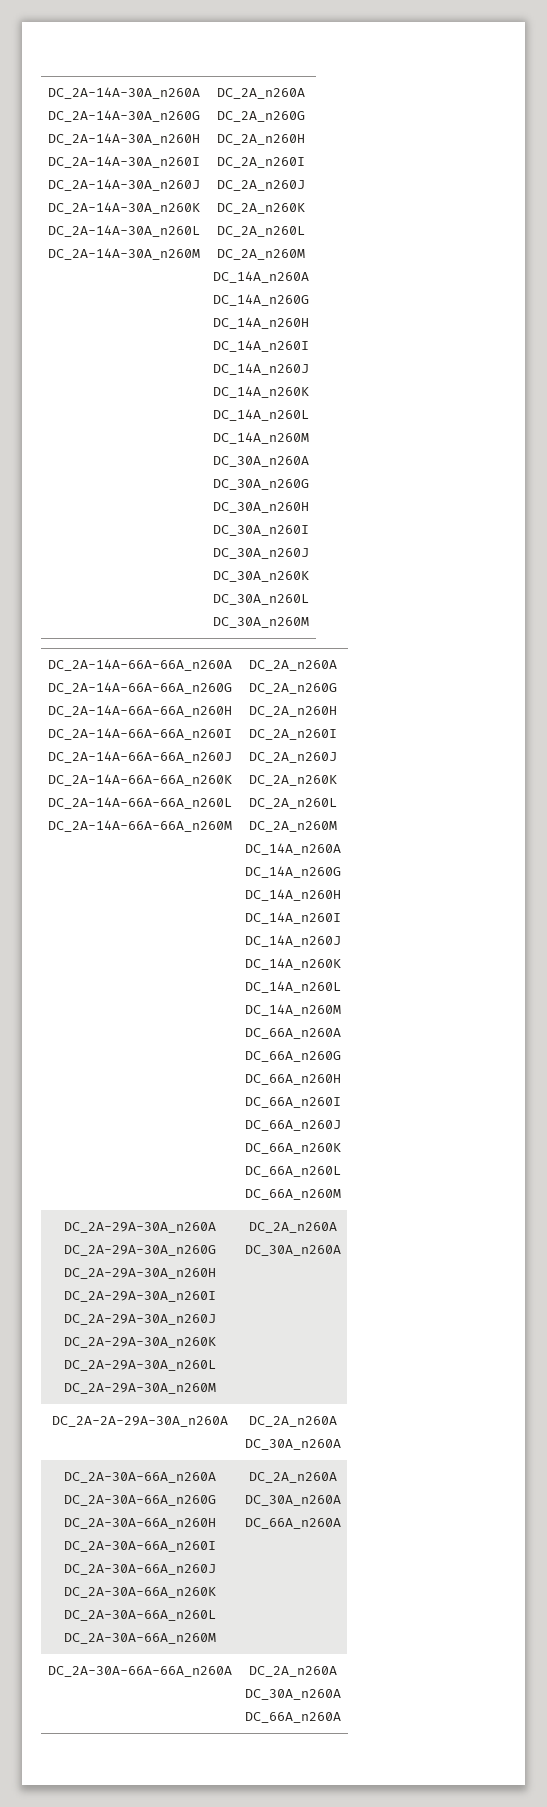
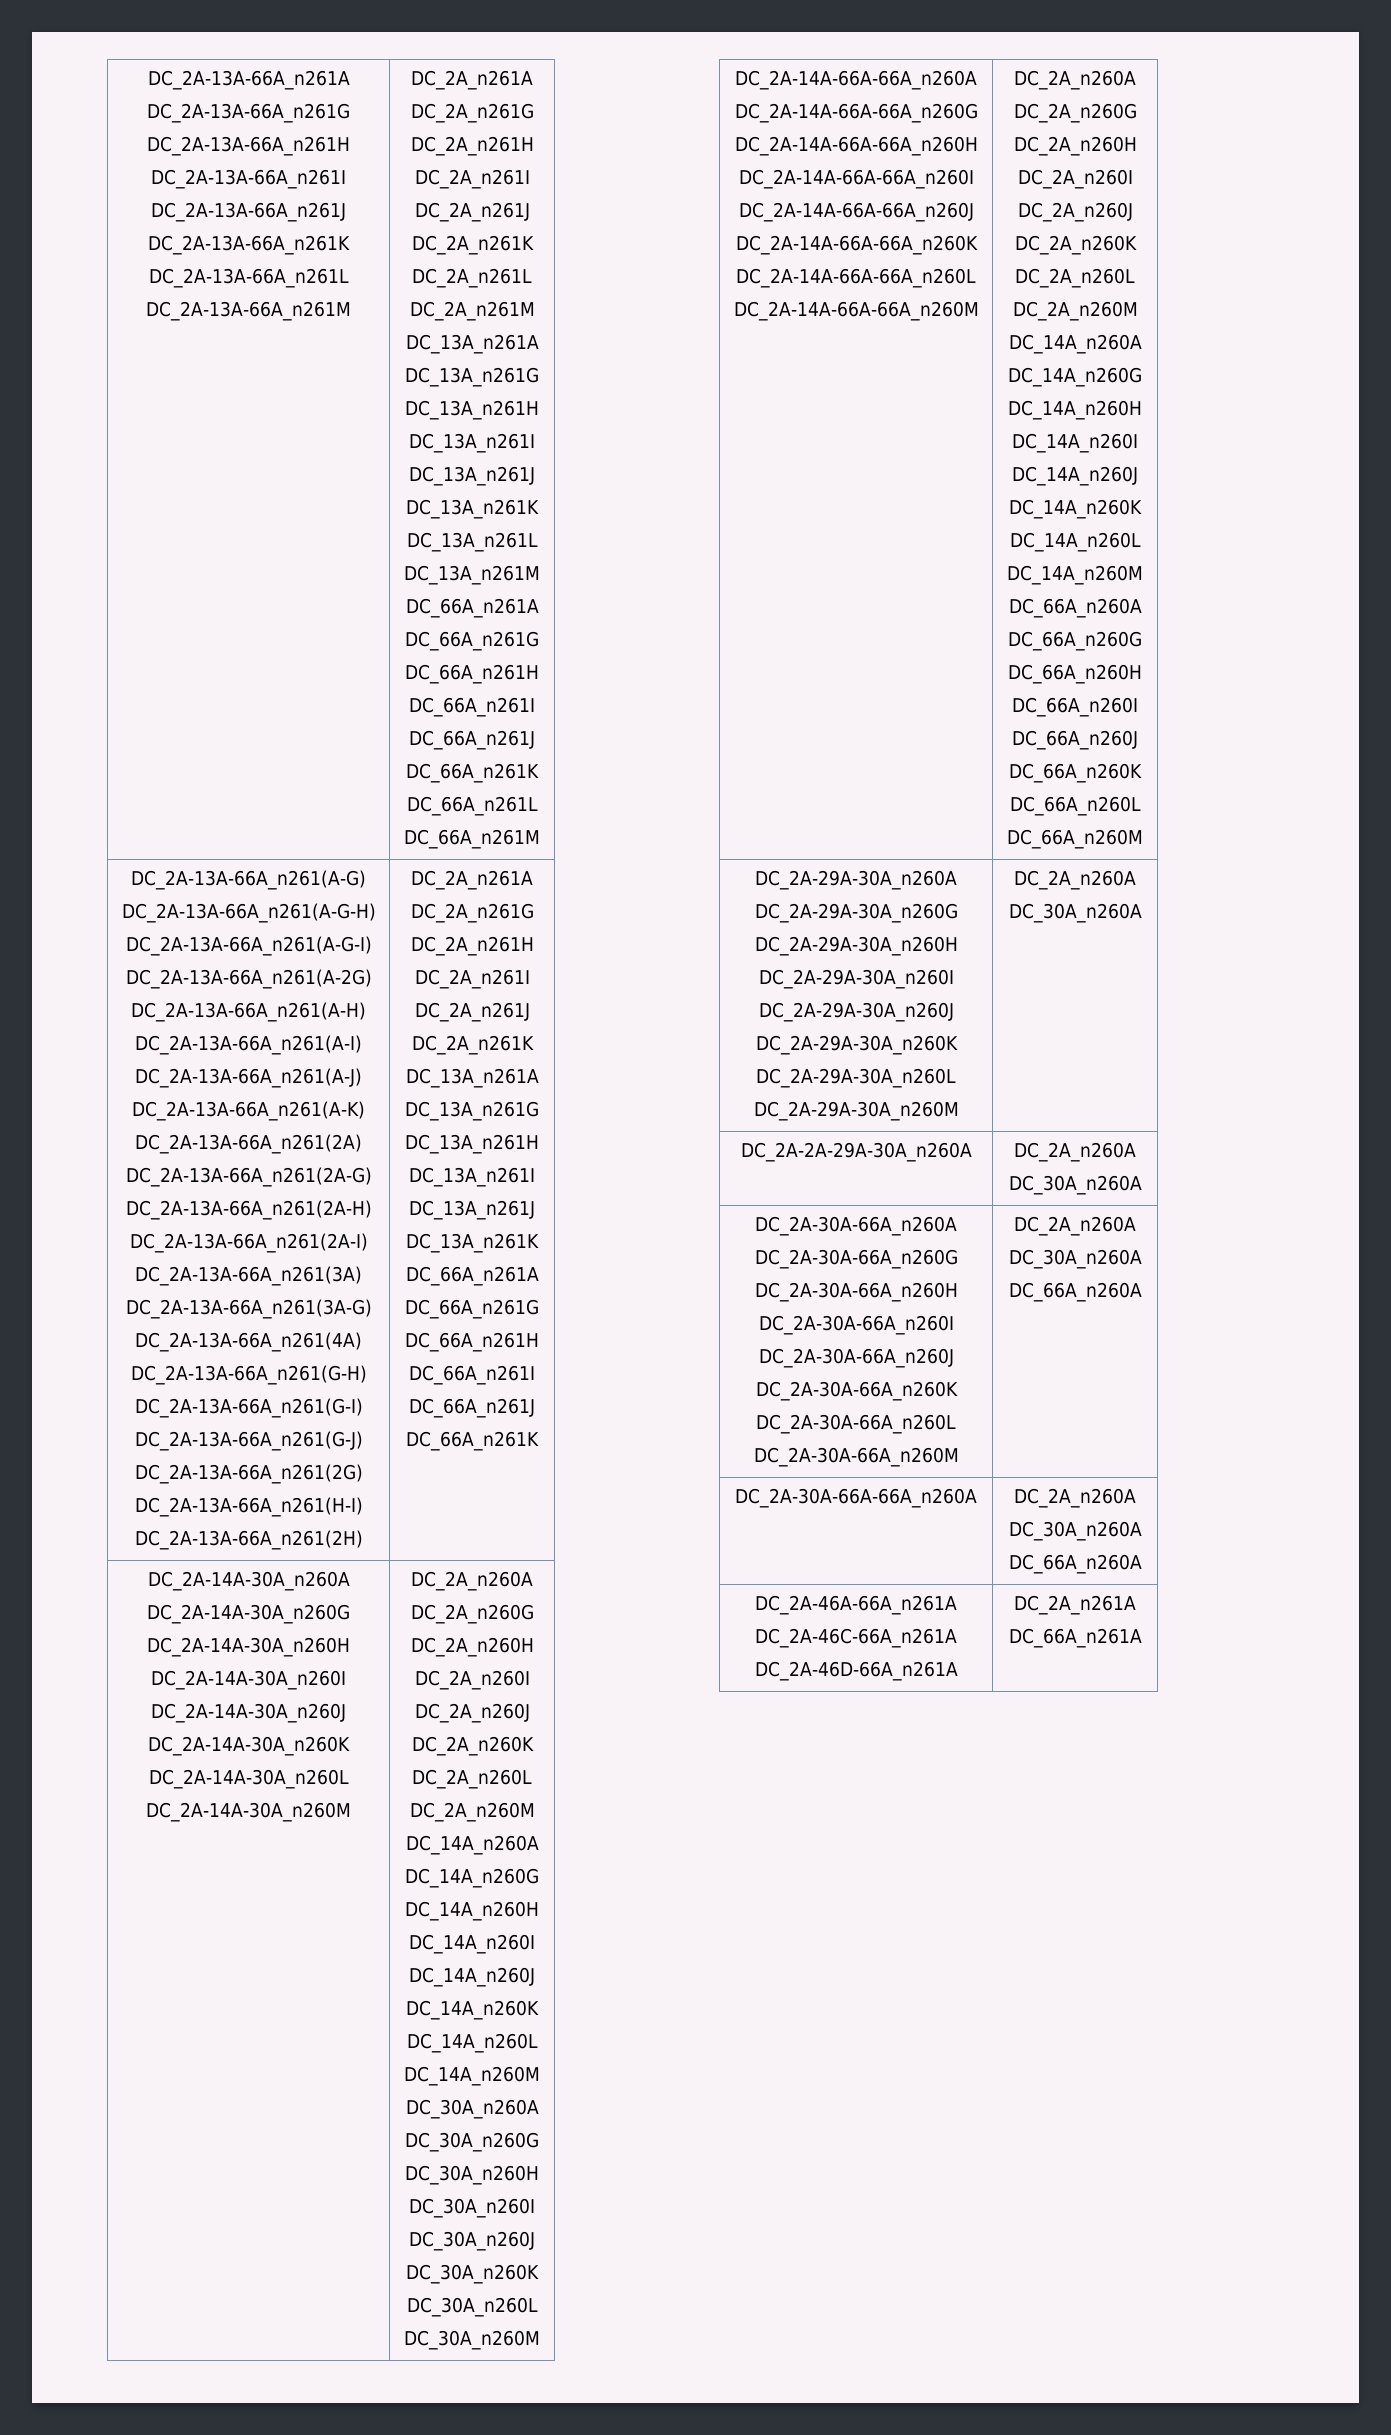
+ DC_2A-13A-66A_n261A
+ DC_2A-13A-66A_n261G
+ DC_2A-13A-66A_n261H
+ DC_2A-13A-66A_n261I
+ DC_2A-13A-66A_n261J
+ DC_2A-13A-66A_n261K
+ DC_2A-13A-66A_n261L
+ DC_2A-13A-66A_n261M | DC_2A_n261A
+ DC_2A_n261G
+ DC_2A_n261H
+ DC_2A_n261I
+ DC_2A_n261J
+ DC_2A_n261K
+ DC_2A_n261L
+ DC_2A_n261M
+ DC_13A_n261A
+ DC_13A_n261G
+ DC_13A_n261H
+ DC_13A_n261I
+ DC_13A_n261J
+ DC_13A_n261K
+ DC_13A_n261L
+ DC_13A_n261M
+ DC_66A_n261A
+ DC_66A_n261G
+ DC_66A_n261H
+ DC_66A_n261I
+ DC_66A_n261J
+ DC_66A_n261K
+ DC_66A_n261L
+ DC_66A_n261M
+ DC_2A-13A-66A_n261(A-G)
+ DC_2A-13A-66A_n261(A-G-H)
+ DC_2A-13A-66A_n261(A-G-I)
+ DC_2A-13A-66A_n261(A-2G)
+ DC_2A-13A-66A_n261(A-H)
+ DC_2A-13A-66A_n261(A-I)
+ DC_2A-13A-66A_n261(A-J)
+ DC_2A-13A-66A_n261(A-K)
+ DC_2A-13A-66A_n261(2A)
+ DC_2A-13A-66A_n261(2A-G)
+ DC_2A-13A-66A_n261(2A-H)
+ DC_2A-13A-66A_n261(2A-I)
+ DC_2A-13A-66A_n261(3A)
+ DC_2A-13A-66A_n261(3A-G)
+ DC_2A-13A-66A_n261(4A)
+ DC_2A-13A-66A_n261(G-H)
+ DC_2A-13A-66A_n261(G-I)
+ DC_2A-13A-66A_n261(G-J)
+ DC_2A-13A-66A_n261(2G)
+ DC_2A-13A-66A_n261(H-I)
+ DC_2A-13A-66A_n261(2H) | DC_2A_n261A
+ DC_2A_n261G
+ DC_2A_n261H
+ DC_2A_n261I
+ DC_2A_n261J
+ DC_2A_n261K
+ DC_13A_n261A
+ DC_13A_n261G
+ DC_13A_n261H
+ DC_13A_n261I
+ DC_13A_n261J
+ DC_13A_n261K
+ DC_66A_n261A
+ DC_66A_n261G
+ DC_66A_n261H
+ DC_66A_n261I
+ DC_66A_n261J
+ DC_66A_n261K
+ DC_2A-46A-66A_n261A
+ DC_2A-46C-66A_n261A
+ DC_2A-46D-66A_n261A | DC_2A_n261A
+ DC_66A_n261A

